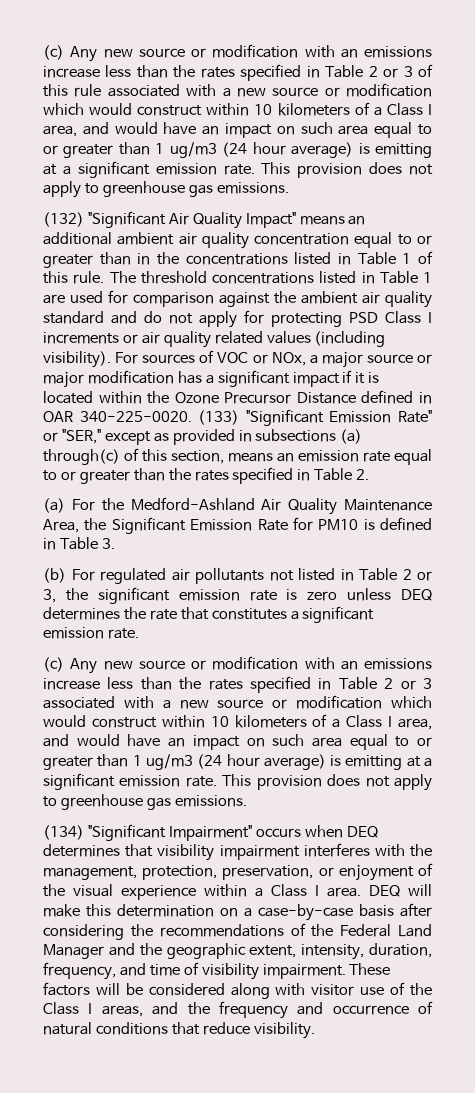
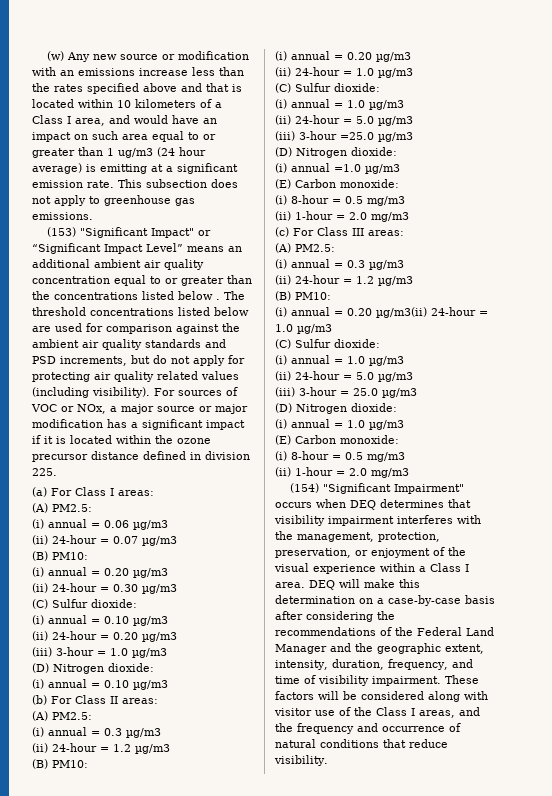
- (c) Any new source or modification with an emissions increase less than the rates specified in Table 2 or 3 of this rule associated with a new source or modification which would construct within 10 kilometers of a Class I area, and would have an impact on such area equal to or greater than 1 ug/m3 (24 hour average) is emitting at a significant emission rate. This provision does not apply to greenhouse gas emissions.
- (132) "Significant Air Quality Impact" means an additional ambient air quality concentration equal to or greater than in the concentrations listed in Table 1 of this rule.
+ (w) Any new source or modification with an emissions increase less than the rates specified above and that is located within 10 kilometers of a Class I area, and would have an impact on such area equal to or greater than 1 ug/m3 (24 hour average) is emitting at a significant emission rate. This subsection does not apply to greenhouse gas emissions.
+ (153) "Significant Impact" or “Significant Impact Level” means an additional ambient air quality concentration equal to or greater than the concentrations listed below .
- The threshold concentrations listed in Table 1 are used for comparison against the ambient air quality standard and do not apply for protecting PSD Class I increments or air quality related values (including visibility).
+ The threshold concentrations listed below are used for comparison against the ambient air quality standards and PSD increments, but do not apply for protecting air quality related values (including visibility).
- For sources of VOC or NOx, a major source or major modification has a significant impact if it is located within the Ozone Precursor Distance defined in OAR 340-225-0020. (133) "Significant Emission Rate" or "SER," except as provided in subsections (a) through(c) of this section, means an emission rate equal to or greater than the rates specified in Table 2.
- (a) For the Medford-Ashland Air Quality Maintenance Area, the Significant Emission Rate for PM10 is defined in Table 3.
- (b) For regulated air pollutants not listed in Table 2 or 3, the significant emission rate is zero unless DEQ determines the rate that constitutes a significant emission rate.
- (c) Any new source or modification with an emissions increase less than the rates specified in Table 2 or 3 associated with a new source or modification which would construct within 10 kilometers of a Class I area, and would have an impact on such area equal to or greater than 1 ug/m3 (24 hour average) is emitting at a significant emission rate. This provision does not apply to greenhouse gas emissions.
- (134) "Significant Impairment" occurs when DEQ determines that visibility impairment interferes with the management, protection, preservation, or enjoyment of the visual experience within a Class I area.
+ For sources of VOC or NOx, a major source or major modification has a significant impact if it is located within the ozone precursor distance defined in division 225.
+ (a) For Class I areas:
+ (A) PM2.5:
+ (i) annual = 0.06 µg/m3
+ (ii) 24-hour = 0.07 µg/m3
+ (B) PM10:
+ (i) annual = 0.20 µg/m3
+ (ii) 24-hour = 0.30 µg/m3
+ (C) Sulfur dioxide:
+ (i) annual = 0.10 µg/m3
+ (ii) 24-hour = 0.20 µg/m3
+ (iii) 3-hour = 1.0 µg/m3
+ (D) Nitrogen dioxide:
+ (i) annual = 0.10 µg/m3
+ (b) For Class II areas:
+ (A) PM2.5:
+ (i) annual = 0.3 µg/m3
+ (ii) 24-hour = 1.2 µg/m3
+ (B) PM10:
+ (i) annual = 0.20 µg/m3
+ (ii) 24-hour = 1.0 µg/m3
+ (C) Sulfur dioxide:
+ (i) annual = 1.0 µg/m3
+ (ii) 24-hour = 5.0 µg/m3
+ (iii) 3-hour =25.0 µg/m3
+ (D) Nitrogen dioxide:
+ (i) annual =1.0 µg/m3
+ (E) Carbon monoxide:
+ (i) 8-hour = 0.5 mg/m3
+ (ii) 1-hour = 2.0 mg/m3
+ (c) For Class III areas:
+ (A) PM2.5:
+ (i) annual = 0.3 µg/m3
+ (ii) 24-hour = 1.2 µg/m3
+ (B) PM10:
+ (i) annual = 0.20 µg/m3(ii) 24-hour = 1.0 µg/m3
+ (C) Sulfur dioxide:
+ (i) annual = 1.0 µg/m3
+ (ii) 24-hour = 5.0 µg/m3
+ (iii) 3-hour = 25.0 µg/m3
+ (D) Nitrogen dioxide:
+ (i) annual = 1.0 µg/m3
+ (E) Carbon monoxide:
+ (i) 8-hour = 0.5 mg/m3
+ (ii) 1-hour = 2.0 mg/m3
+ (154) "Significant Impairment" occurs when DEQ determines that visibility impairment interferes with the management, protection, preservation, or enjoyment of the visual experience within a Class I area.

